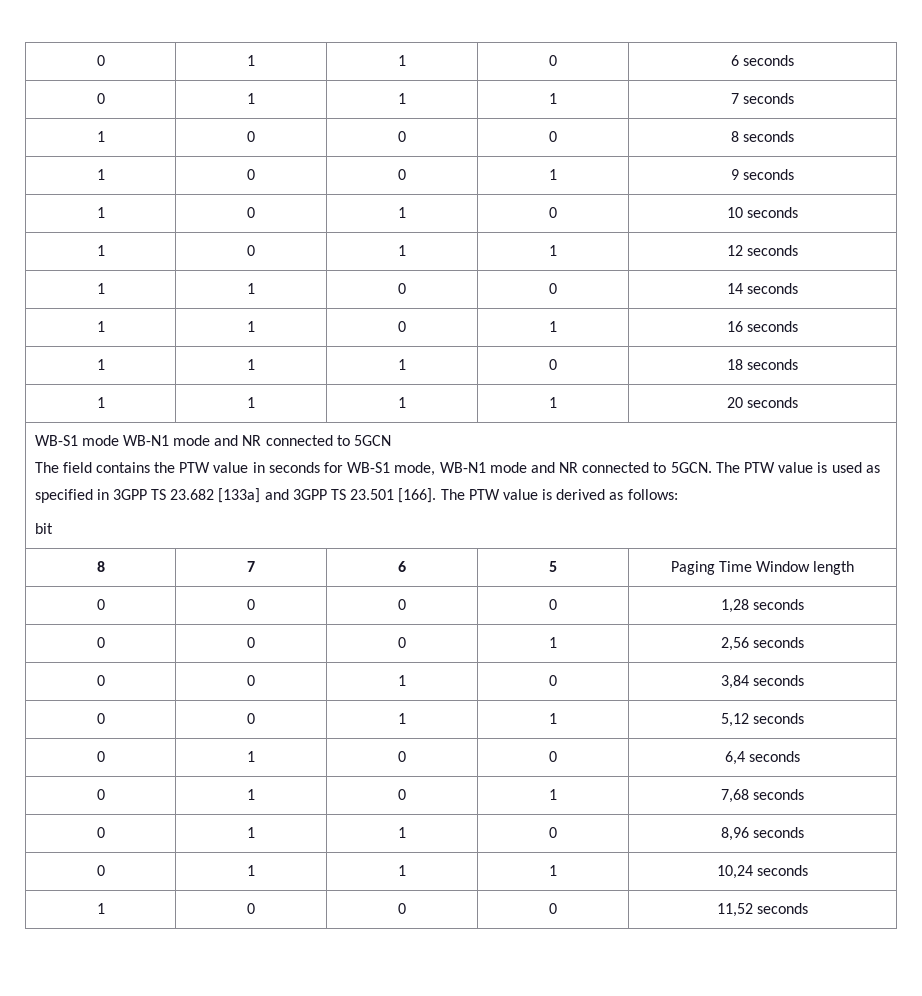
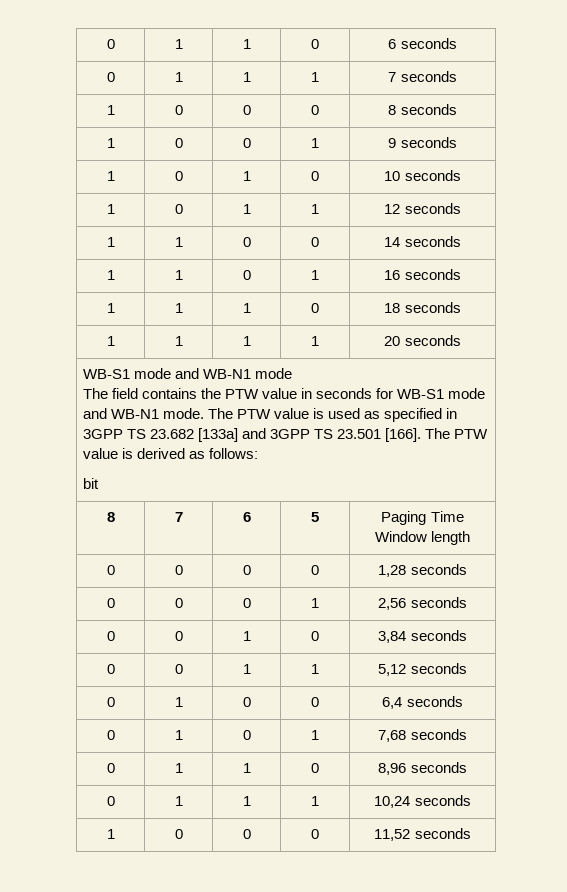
- WB-S1 mode WB-N1 mode and NR connected to 5GCN
+ WB-S1 mode and WB-N1 mode
- The field contains the PTW value in seconds for WB-S1 mode, WB-N1 mode and NR connected to 5GCN.
+ The field contains the PTW value in seconds for WB-S1 mode and WB-N1 mode.

